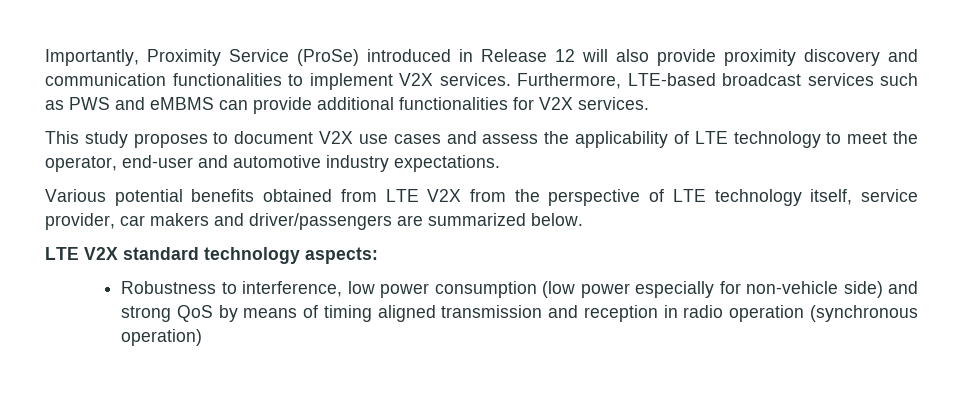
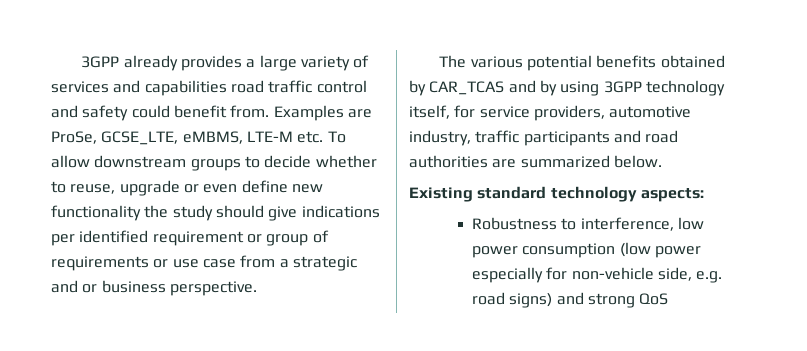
- Importantly, Proximity Service (ProSe) introduced in Release 12 will also provide proximity discovery and communication functionalities to implement V2X services. Furthermore, LTE-based broadcast services such as PWS and eMBMS can provide additional functionalities for V2X services.
- This study proposes to document V2X use cases and assess the applicability of LTE technology to meet the operator, end-user and automotive industry expectations.
- Various potential benefits obtained from LTE V2X from the perspective of LTE technology itself, service provider, car makers and driver/passengers are summarized below.
+ 3GPP already provides a large variety of services and capabilities road traffic control and safety could benefit from. Examples are ProSe, GCSE_LTE, eMBMS, LTE-M etc. To allow downstream groups to decide whether to reuse, upgrade or even define new functionality the study should give indications per identified requirement or group of requirements or use case from a strategic and or business perspective.
+ The various potential benefits obtained by CAR_TCAS and by using 3GPP technology itself, for service providers, automotive industry, traffic participants and road authorities are summarized below.
- LTE V2X standard technology aspects:
+ Existing standard technology aspects:
- Robustness to interference, low power consumption (low power especially for non-vehicle side) and strong QoS by means of timing aligned transmission and reception in radio operation (synchronous operation)
+ Robustness to interference, low power consumption (low power especially for non-vehicle side, e.g. road signs) and strong QoS

